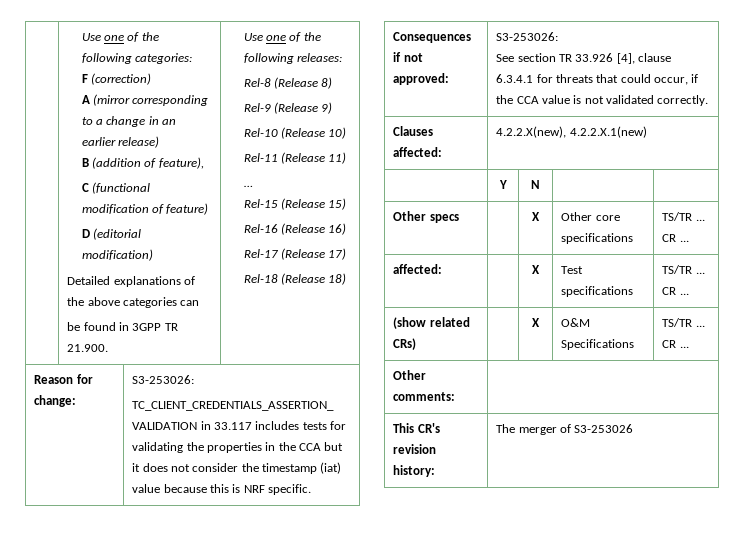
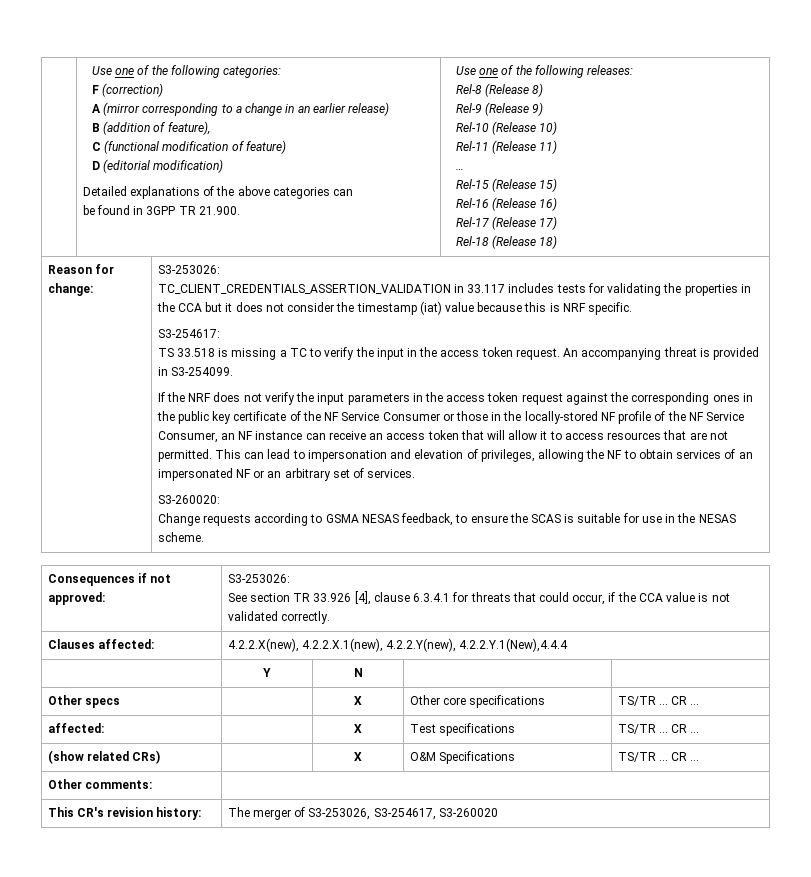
+ S3-254617:
+ TS 33.518 is missing a TC to verify the input in the access token request. An accompanying threat is provided in S3-254099.
+ If the NRF does not verify the input parameters in the access token request against the corresponding ones in the public key certificate of the NF Service Consumer or those in the locally-stored NF profile of the NF Service Consumer, an NF instance can receive an access token that will allow it to access resources that are not permitted. This can lead to impersonation and elevation of privileges, allowing the NF to obtain services of an impersonated NF or an arbitrary set of services.
+ S3-260020:
+ Change requests according to GSMA NESAS feedback, to ensure the SCAS is suitable for use in the NESAS scheme.
- Clauses affected: | 4.2.2.X(new), 4.2.2.X.1(new)
+ Clauses affected: | 4.2.2.X(new), 4.2.2.X.1(new), 4.2.2.Y(new), 4.2.2.Y.1(New),4.4.4
- This CR's revision history: | The merger of S3-253026
+ This CR's revision history: | The merger of S3-253026, S3-254617, S3-260020

